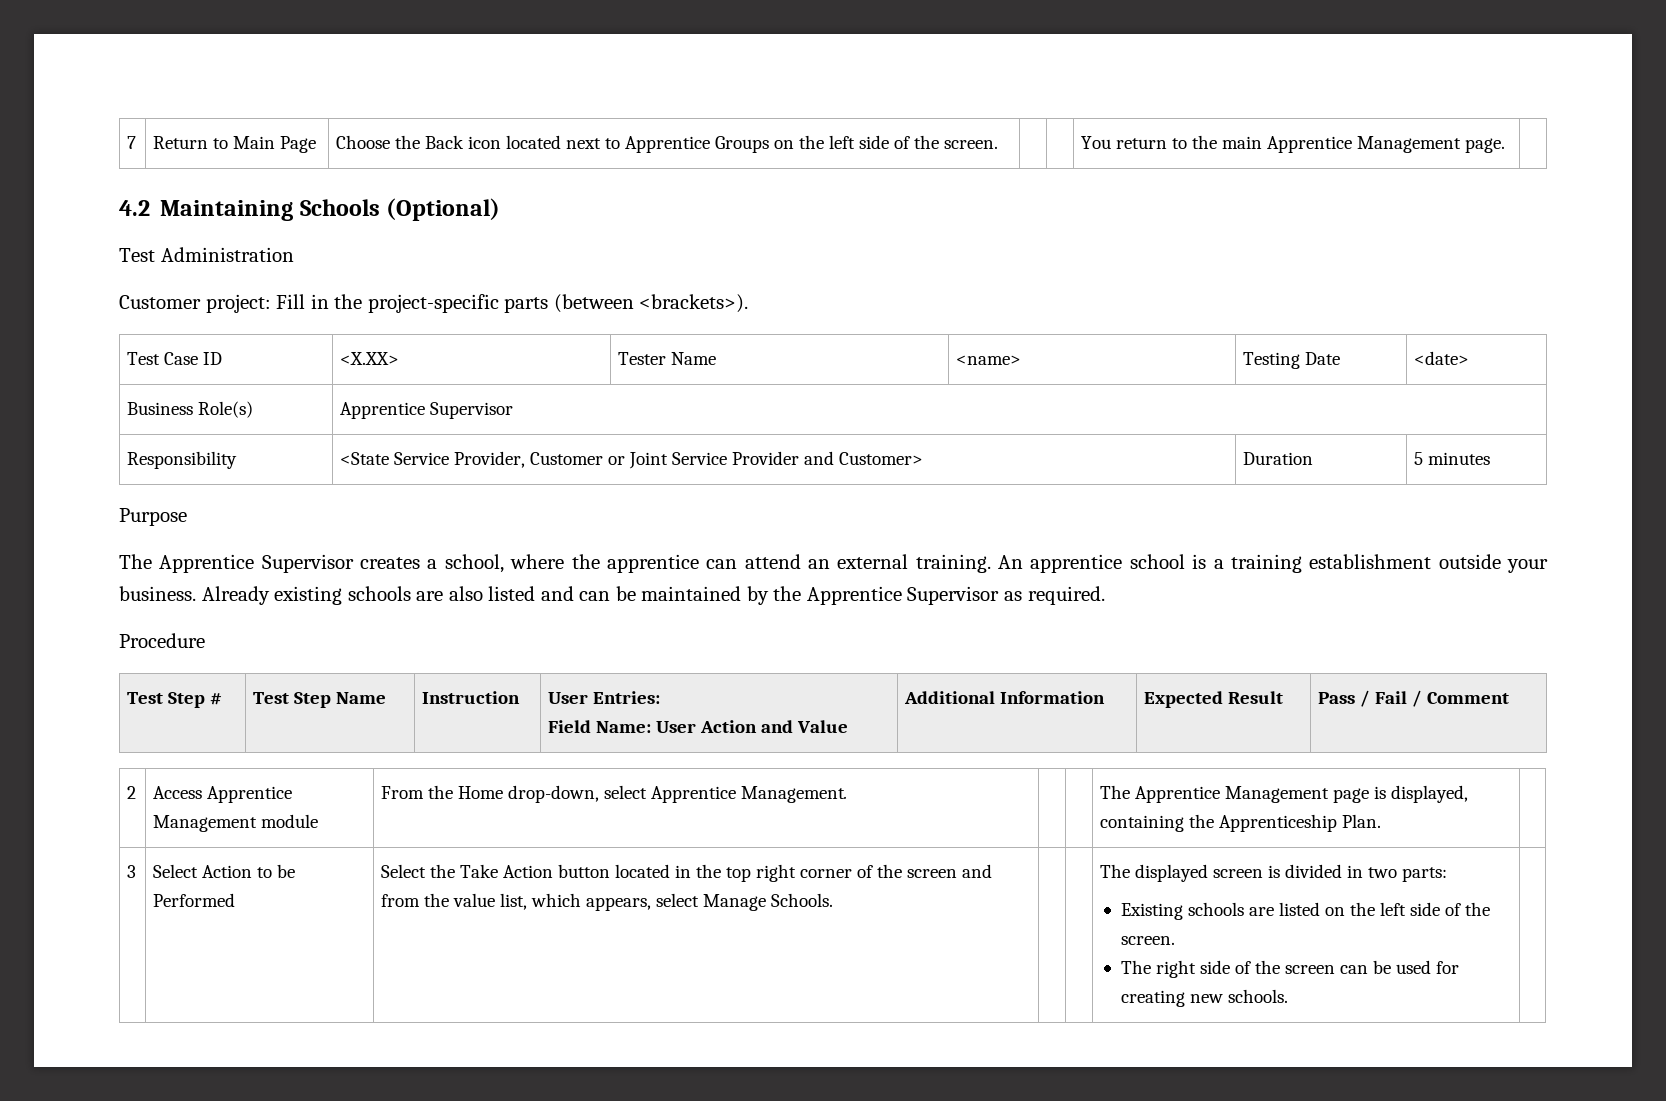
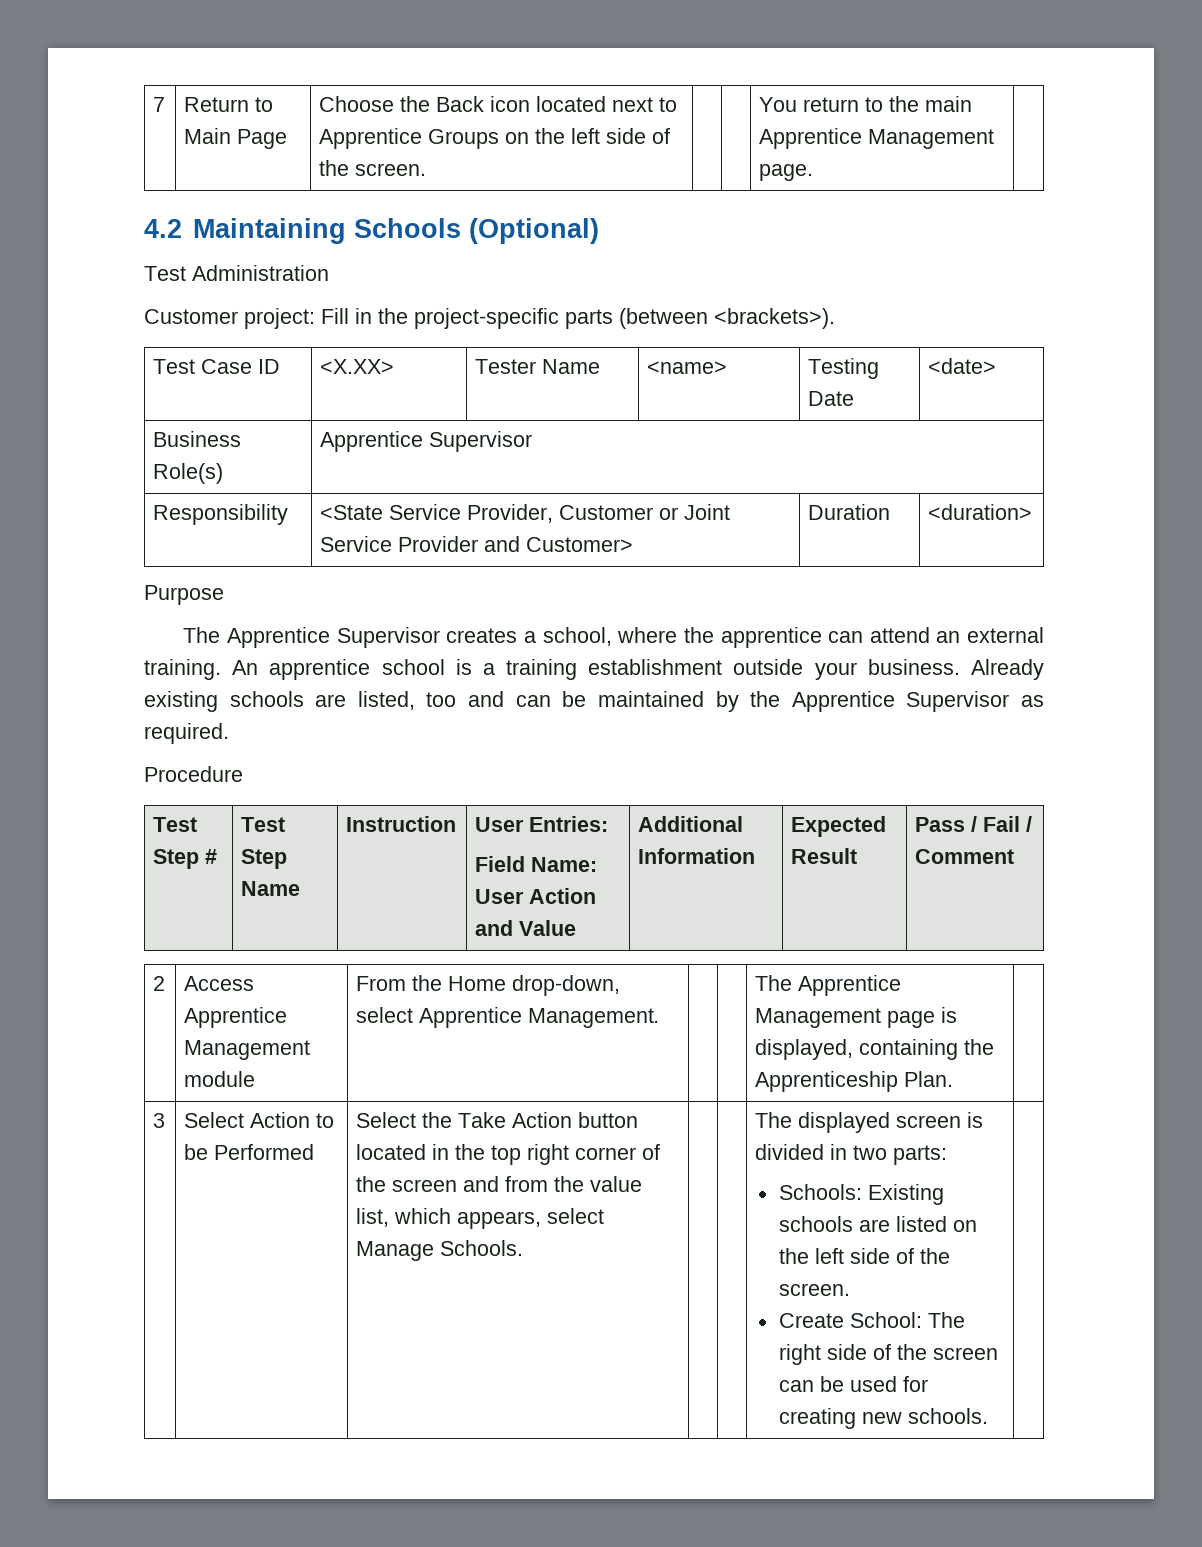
- Responsibility | <State Service Provider, Customer or Joint Service Provider and Customer> | Duration | 5 minutes
+ Responsibility | <State Service Provider, Customer or Joint Service Provider and Customer> | Duration | <duration>
- Already existing schools are also listed and can be maintained by the Apprentice Supervisor as required.
+ Already existing schools are listed, too and can be maintained by the Apprentice Supervisor as required.
- Existing schools are listed on the left side of the screen.
+ Schools: Existing schools are listed on the left side of the screen.
- The right side of the screen can be used for creating new schools.
+ Create School: The right side of the screen can be used for creating new schools.

